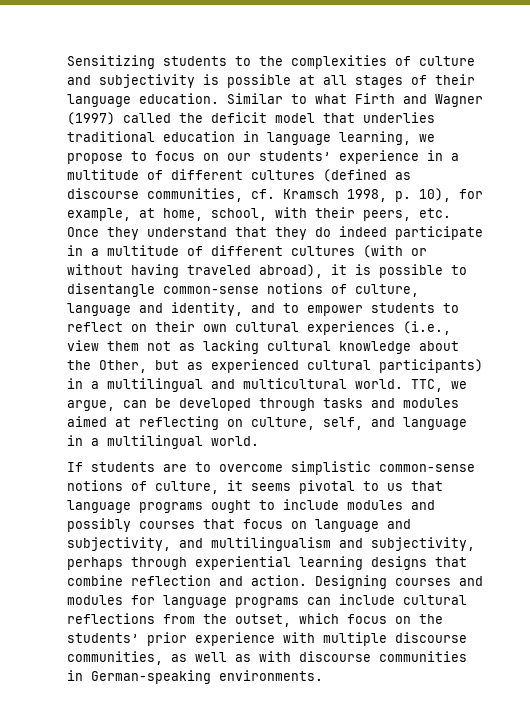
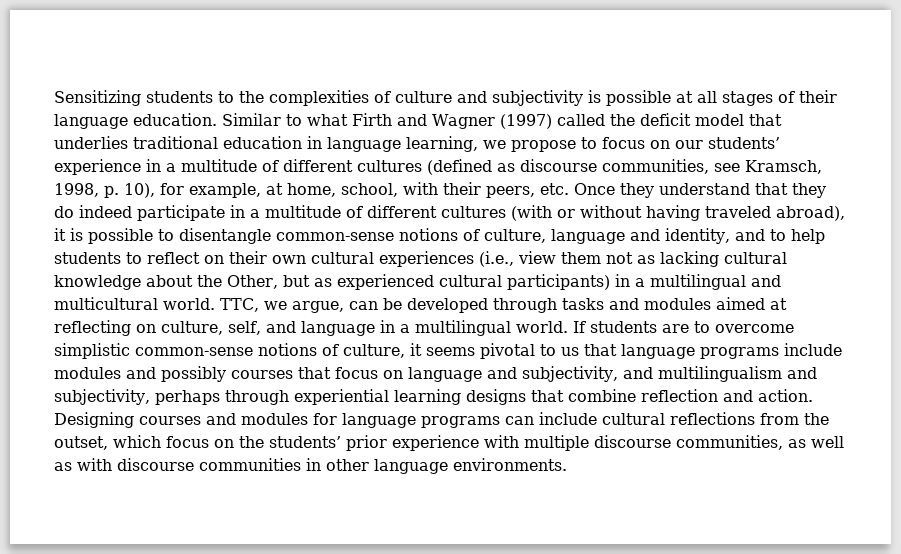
- Similar to what Firth and Wagner (1997) called the deficit model that underlies traditional education in language learning, we propose to focus on our students’ experience in a multitude of different cultures (defined as discourse communities, cf. Kramsch 1998, p. 10), for example, at home, school, with their peers, etc. Once they understand that they do indeed participate in a multitude of different cultures (with or without having traveled abroad), it is possible to disentangle common-sense notions of culture, language and identity, and to empower students to reflect on their own cultural experiences (i.e., view them not as lacking cultural knowledge about the Other, but as experienced cultural participants) in a multilingual and multicultural world.
+ Similar to what Firth and Wagner (1997) called the deficit model that underlies traditional education in language learning, we propose to focus on our students’ experience in a multitude of different cultures (defined as discourse communities, see Kramsch, 1998, p. 10), for example, at home, school, with their peers, etc. Once they understand that they do indeed participate in a multitude of different cultures (with or without having traveled abroad), it is possible to disentangle common-sense notions of culture, language and identity, and to help students to reflect on their own cultural experiences (i.e., view them not as lacking cultural knowledge about the Other, but as experienced cultural participants) in a multilingual and multicultural world.
- TTC, we argue, can be developed through tasks and modules aimed at reflecting on culture, self, and language in a multilingual world.
- If students are to overcome simplistic common-sense notions of culture, it seems pivotal to us that language programs ought to include modules and possibly courses that focus on language and subjectivity, and multilingualism and subjectivity, perhaps through experiential learning designs that combine reflection and action.
+ TTC, we argue, can be developed through tasks and modules aimed at reflecting on culture, self, and language in a multilingual world. If students are to overcome simplistic common-sense notions of culture, it seems pivotal to us that language programs include modules and possibly courses that focus on language and subjectivity, and multilingualism and subjectivity, perhaps through experiential learning designs that combine reflection and action.
- Designing courses and modules for language programs can include cultural reflections from the outset, which focus on the students’ prior experience with multiple discourse communities, as well as with discourse communities in German-speaking environments.
+ Designing courses and modules for language programs can include cultural reflections from the outset, which focus on the students’ prior experience with multiple discourse communities, as well as with discourse communities in other language environments.

